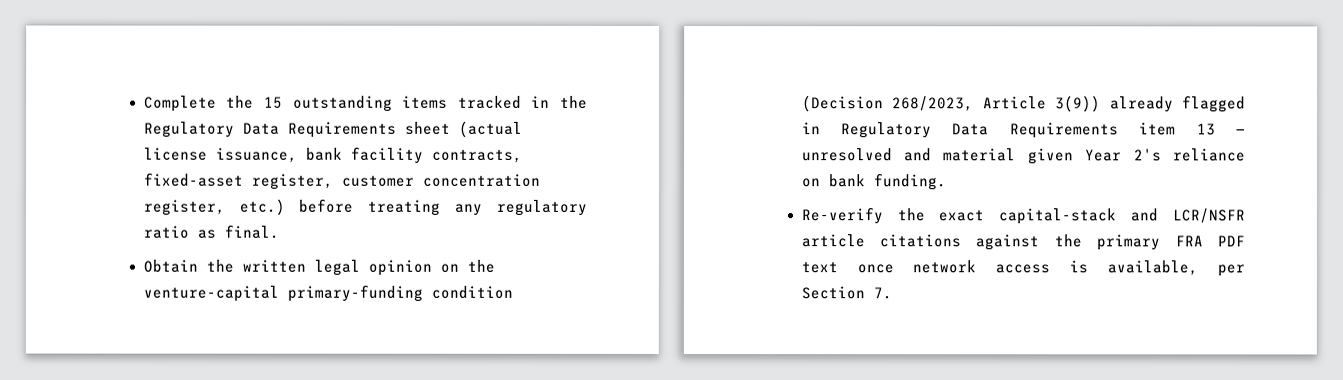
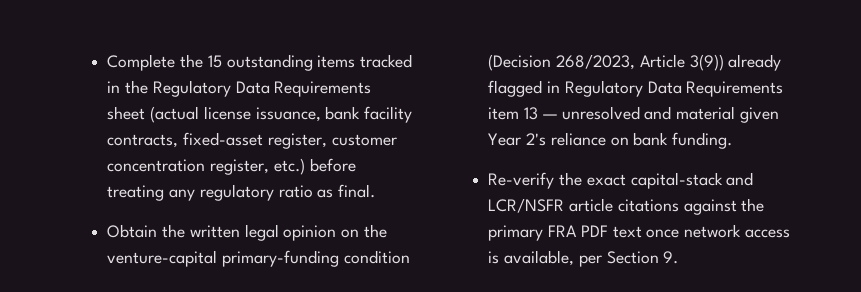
- Re-verify the exact capital-stack and LCR/NSFR article citations against the primary FRA PDF text once network access is available, per Section 7.
+ Re-verify the exact capital-stack and LCR/NSFR article citations against the primary FRA PDF text once network access is available, per Section 9.

